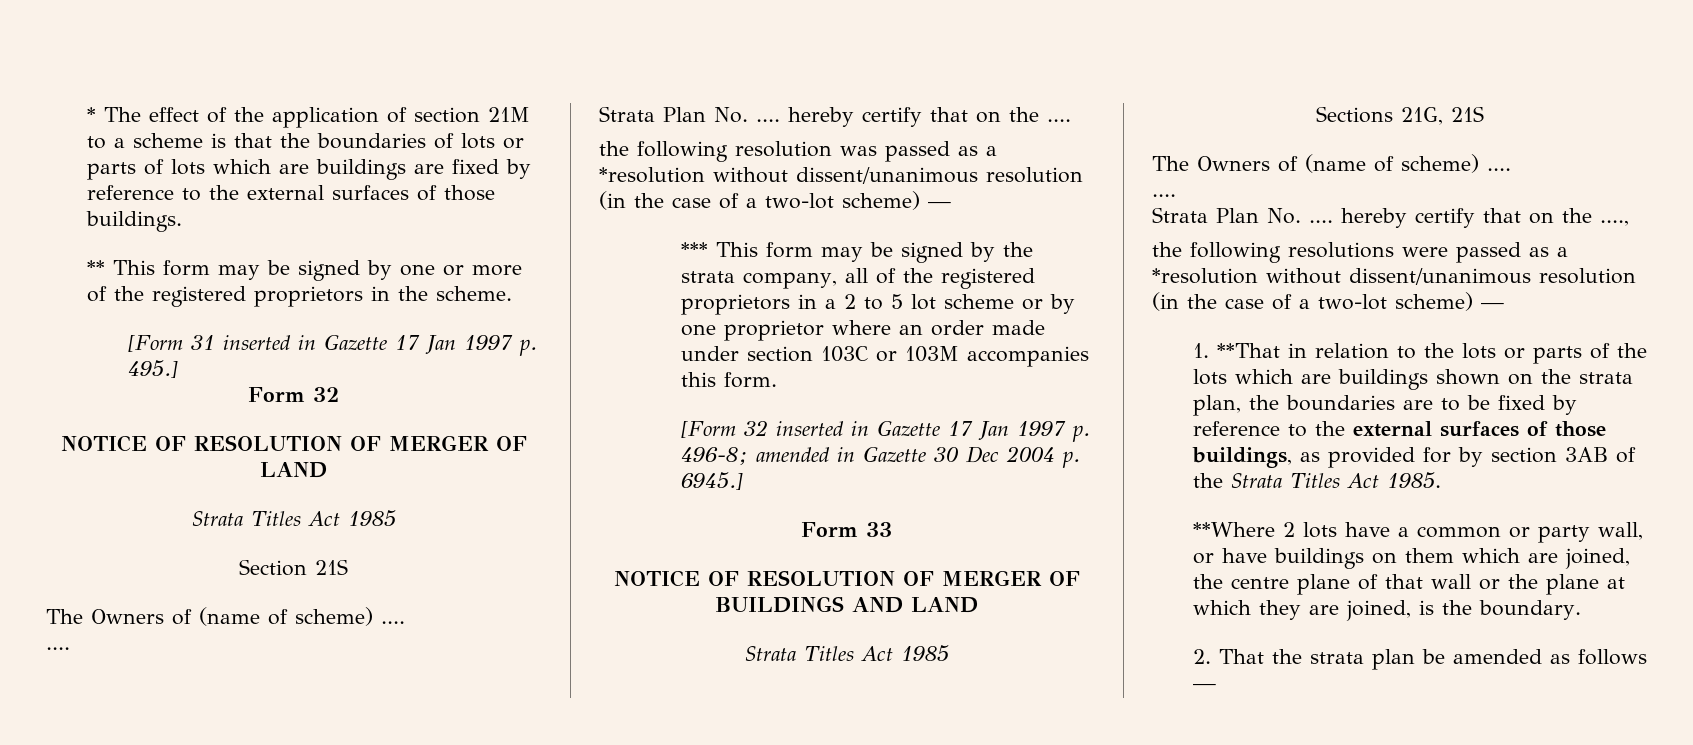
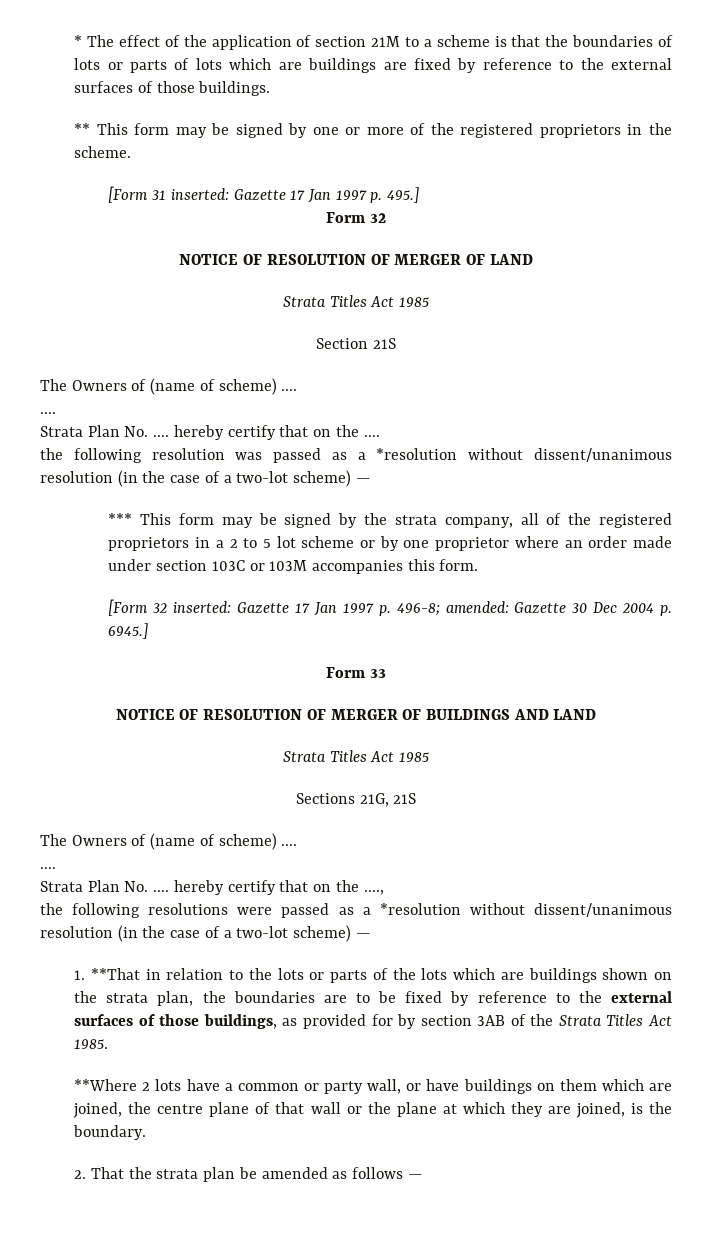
- [Form 31 inserted in Gazette 17 Jan 1997 p. 495.]
+ [Form 31 inserted: Gazette 17 Jan 1997 p. 495.]
- [Form 32 inserted in Gazette 17 Jan 1997 p. 496-8; amended in Gazette 30 Dec 2004 p. 6945.]
+ [Form 32 inserted: Gazette 17 Jan 1997 p. 496-8; amended: Gazette 30 Dec 2004 p. 6945.]

